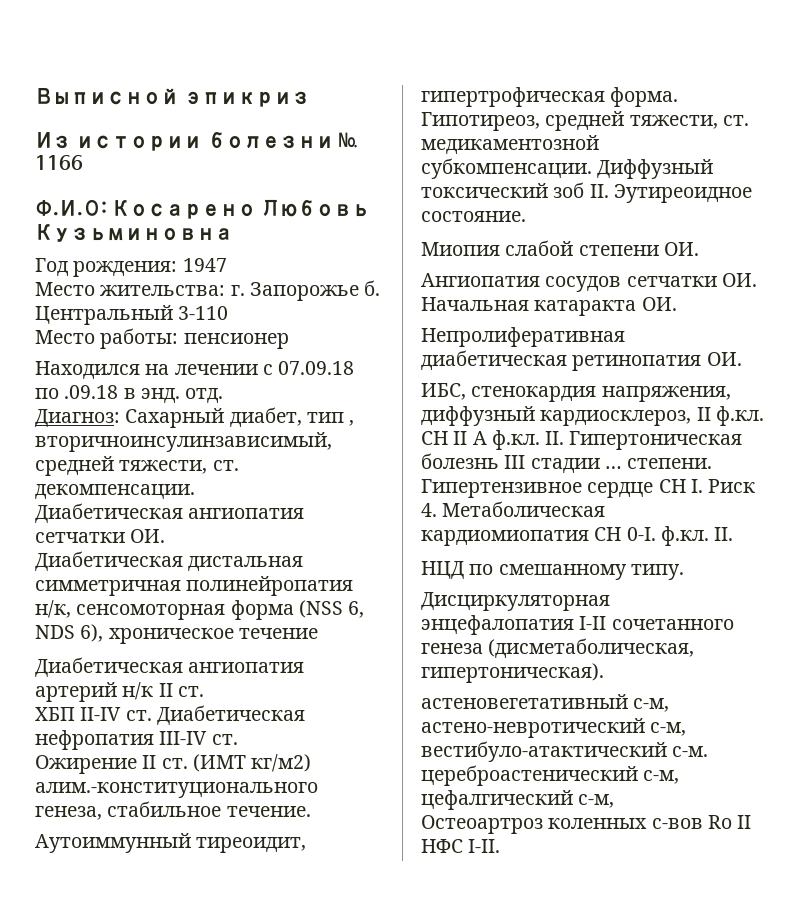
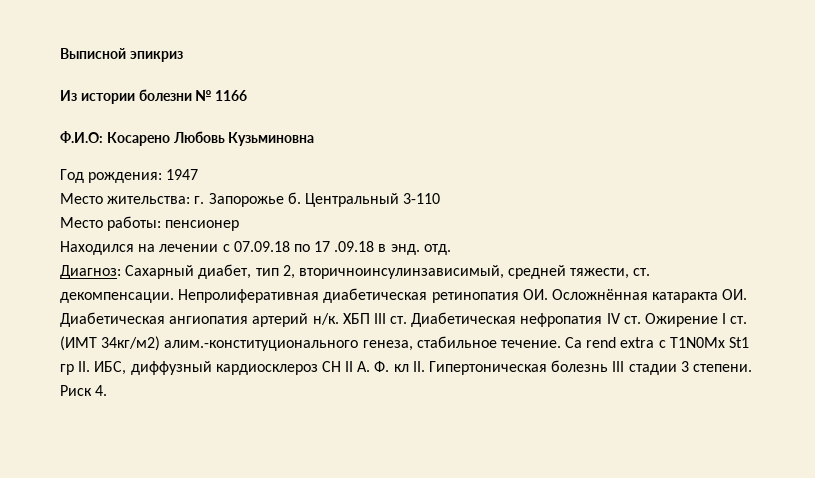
- Находился на лечении с 07.09.18 по .09.18 в энд. отд.
+ Находился на лечении с 07.09.18 по 17 .09.18 в энд. отд.
- Диагноз: Сахарный диабет, тип , вторичноинсулинзависимый, средней тяжести, ст. декомпенсации.
- Диабетическая ангиопатия сетчатки ОИ.
- Диабетическая дистальная симметричная полинейропатия н/к, сенсомоторная форма (NSS 6, NDS 6), хроническое течение
- Диабетическая ангиопатия артерий н/к II ст.
- ХБП II-IV ст. Диабетическая нефропатия III-IV ст.
- Ожирение II ст. (ИМТ кг/м2) алим.-конституционального генеза, стабильное течение.
- Аутоиммунный тиреоидит, гипертрофическая форма. Гипотиреоз, средней тяжести, ст. медикаментозной субкомпенсации. Диффузный токсический зоб II. Эутиреоидное состояние.
- Миопия слабой степени ОИ.
- Ангиопатия сосудов сетчатки ОИ. Начальная катаракта ОИ.
- Непролиферативная диабетическая ретинопатия ОИ.
- ИБС, стенокардия напряжения, диффузный кардиосклероз, II ф.кл. СН II А ф.кл. II. Гипертоническая болезнь III стадии … степени. Гипертензивное сердце СН I. Риск 4. Метаболическая кардиомиопатия СН 0-I. ф.кл. II.
- НЦД по смешанному типу.
- Дисциркуляторная энцефалопатия I-II сочетанного генеза (дисметаболическая, гипертоническая).
- астеновегетативный с-м, астено-невротический с-м, вестибуло-атактический с-м. цереброастенический с-м, цефалгический с-м,
- Остеоартроз коленных с-вов Rо II НФС I-II.
+ Диагноз: Сахарный диабет, тип 2, вторичноинсулинзависимый, средней тяжести, ст. декомпенсации. Непролиферативная диабетическая ретинопатия ОИ. Осложнённая катаракта ОИ. Диабетическая ангиопатия артерий н/к. ХБП III ст. Диабетическая нефропатия IV ст. Ожирение I ст. (ИМТ 34кг/м2) алим.-конституционального генеза, стабильное течение. Ca rend extra c T1N0Mx St1 гр II. ИБС, диффузный кардиосклероз СН II А. Ф. кл II. Гипертоническая болезнь III стадии 3 степени. Риск 4.

